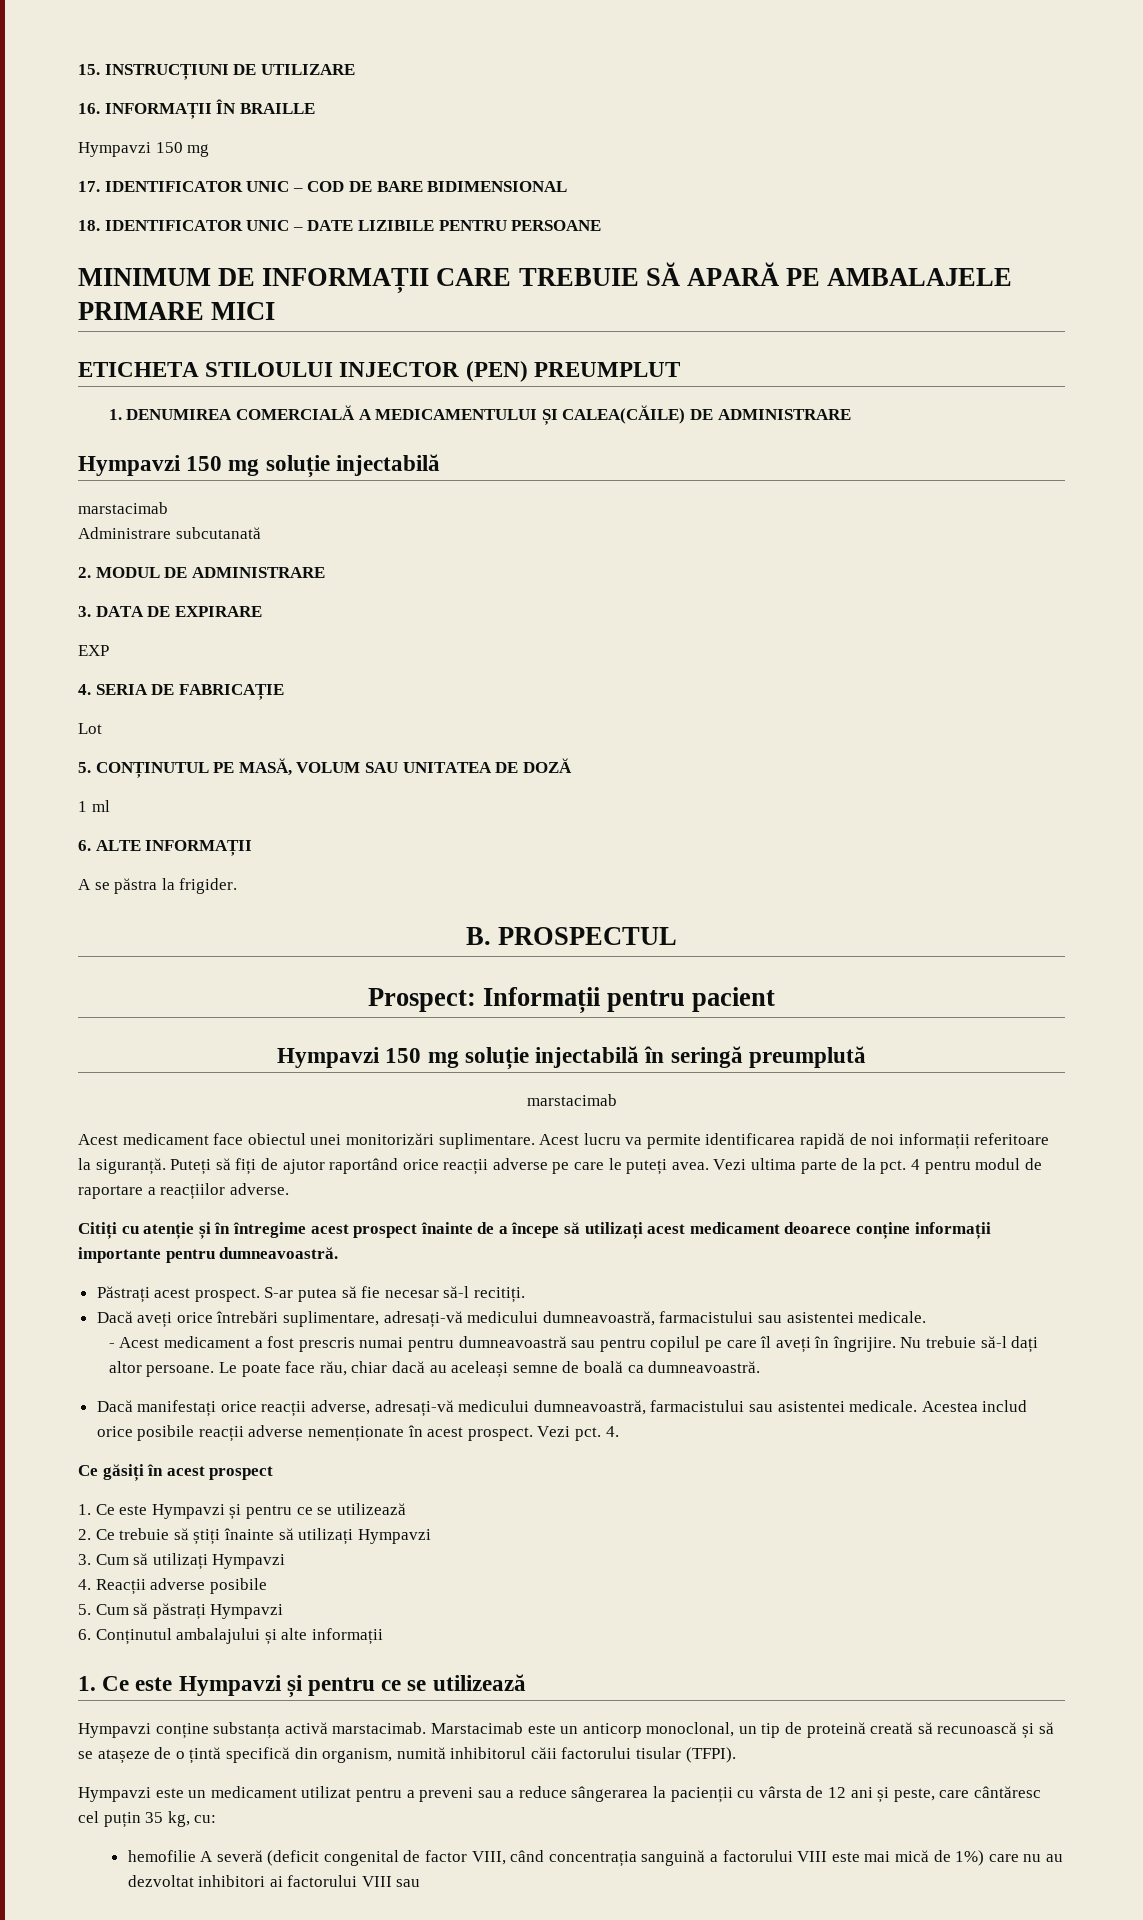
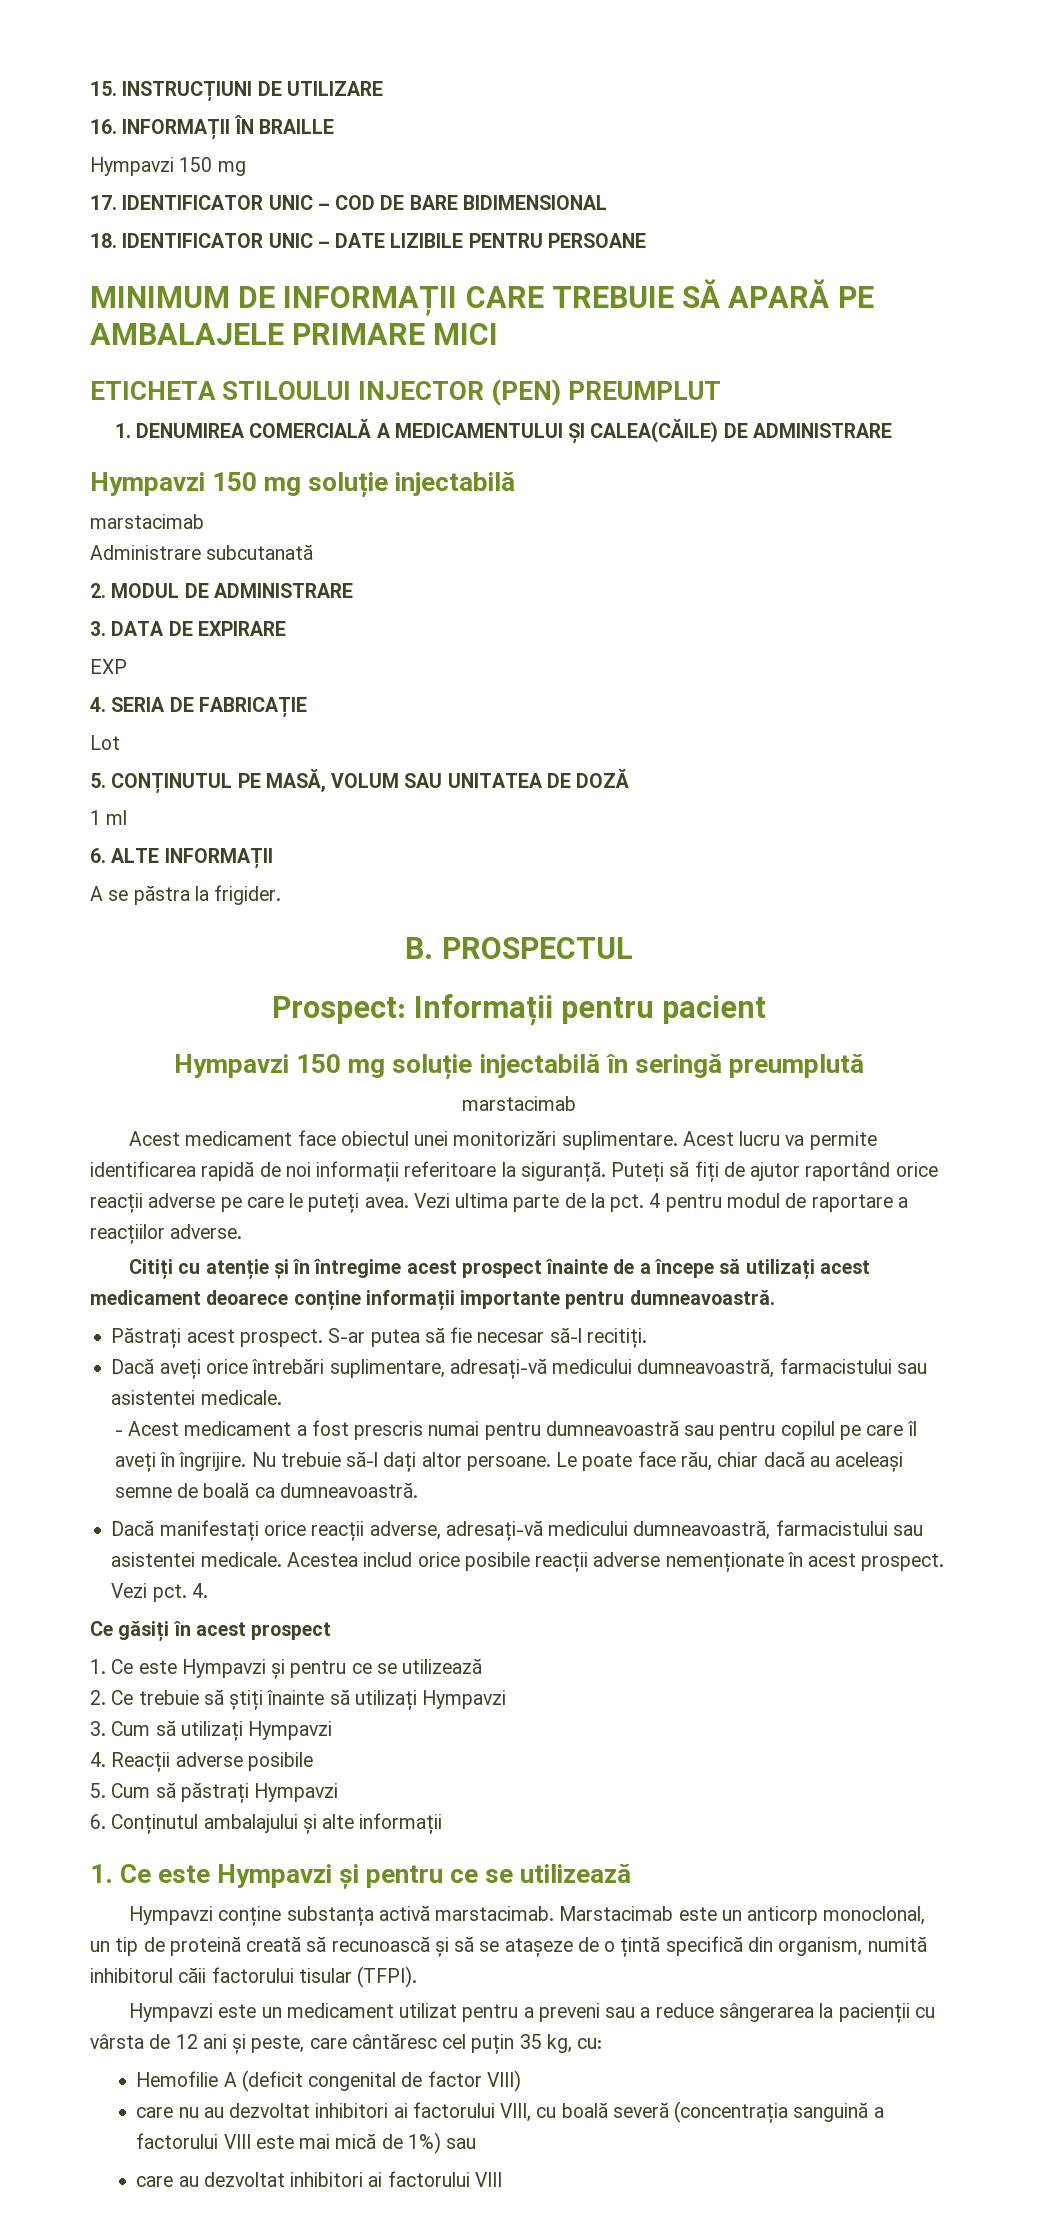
- hemofilie A severă (deficit congenital de factor VIII, când concentrația sanguină a factorului VIII este mai mică de 1%) care nu au dezvoltat inhibitori ai factorului VIII sau
+ Hemofilie A (deficit congenital de factor VIII)
+ care nu au dezvoltat inhibitori ai factorului VIII, cu boală severă (concentrația sanguină a factorului VIII este mai mică de 1%) sau
+ care au dezvoltat inhibitori ai factorului VIII

